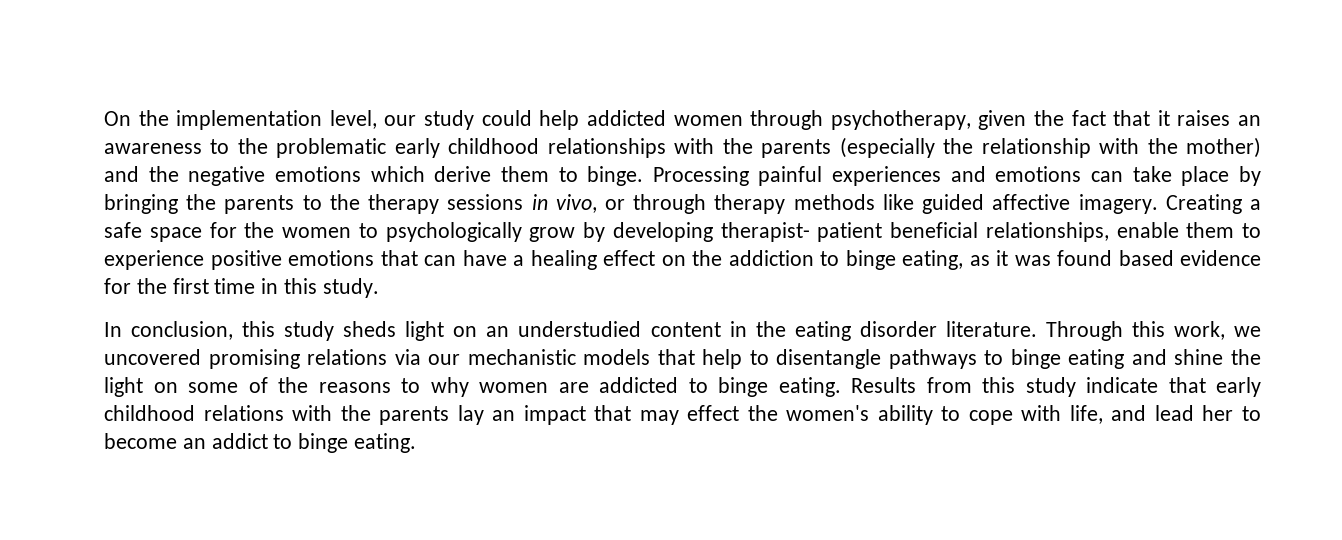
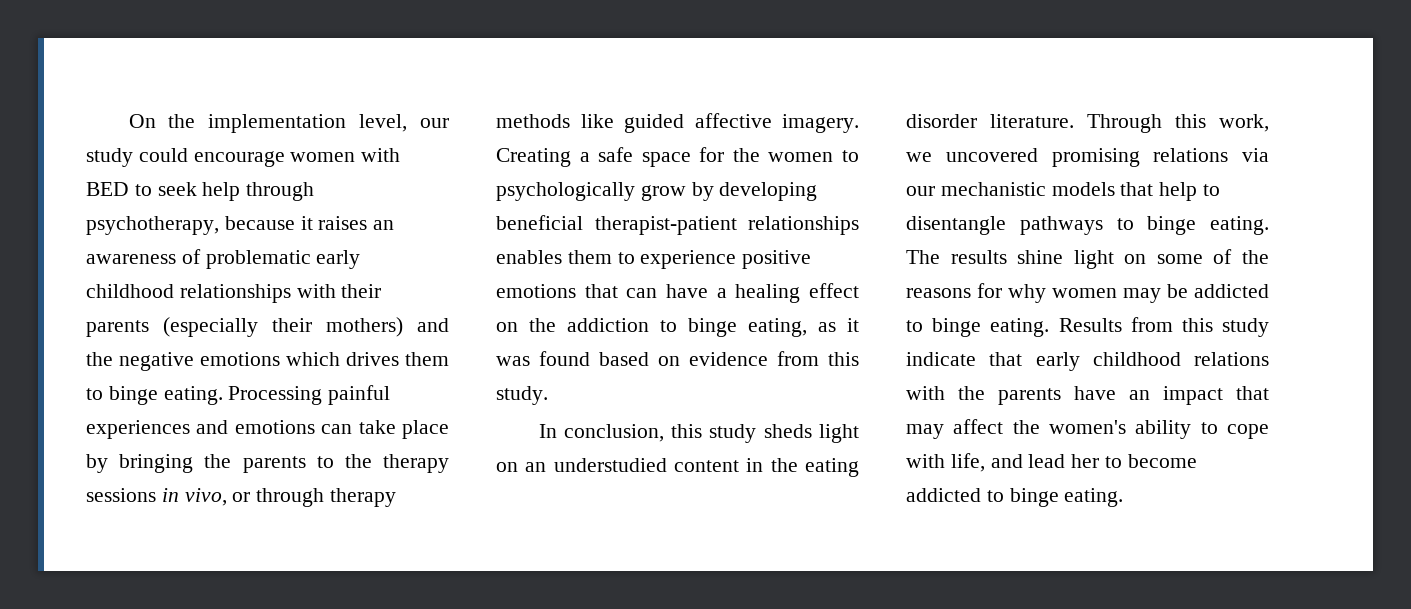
- On the implementation level, our study could help addicted women through psychotherapy, given the fact that it raises an awareness to the problematic early childhood relationships with the parents (especially the relationship with the mother) and the negative emotions which derive them to binge.
+ On the implementation level, our study could encourage women with BED to seek help through psychotherapy, because it raises an awareness of problematic early childhood relationships with their parents (especially their mothers) and the negative emotions which drives them to binge eating.
- Creating a safe space for the women to psychologically grow by developing therapist- patient beneficial relationships, enable them to experience positive emotions that can have a healing effect on the addiction to binge eating, as it was found based evidence for the first time in this study.
+ Creating a safe space for the women to psychologically grow by developing beneficial therapist-patient relationships enables them to experience positive emotions that can have a healing effect on the addiction to binge eating, as it was found based on evidence from this study.
- Through this work, we uncovered promising relations via our mechanistic models that help to disentangle pathways to binge eating and shine the light on some of the reasons to why women are addicted to binge eating.
+ Through this work, we uncovered promising relations via our mechanistic models that help to disentangle pathways to binge eating. The results shine light on some of the reasons for why women may be addicted to binge eating.
- Results from this study indicate that early childhood relations with the parents lay an impact that may effect the women's ability to cope with life, and lead her to become an addict to binge eating.
+ Results from this study indicate that early childhood relations with the parents have an impact that may affect the women's ability to cope with life, and lead her to become addicted to binge eating.

